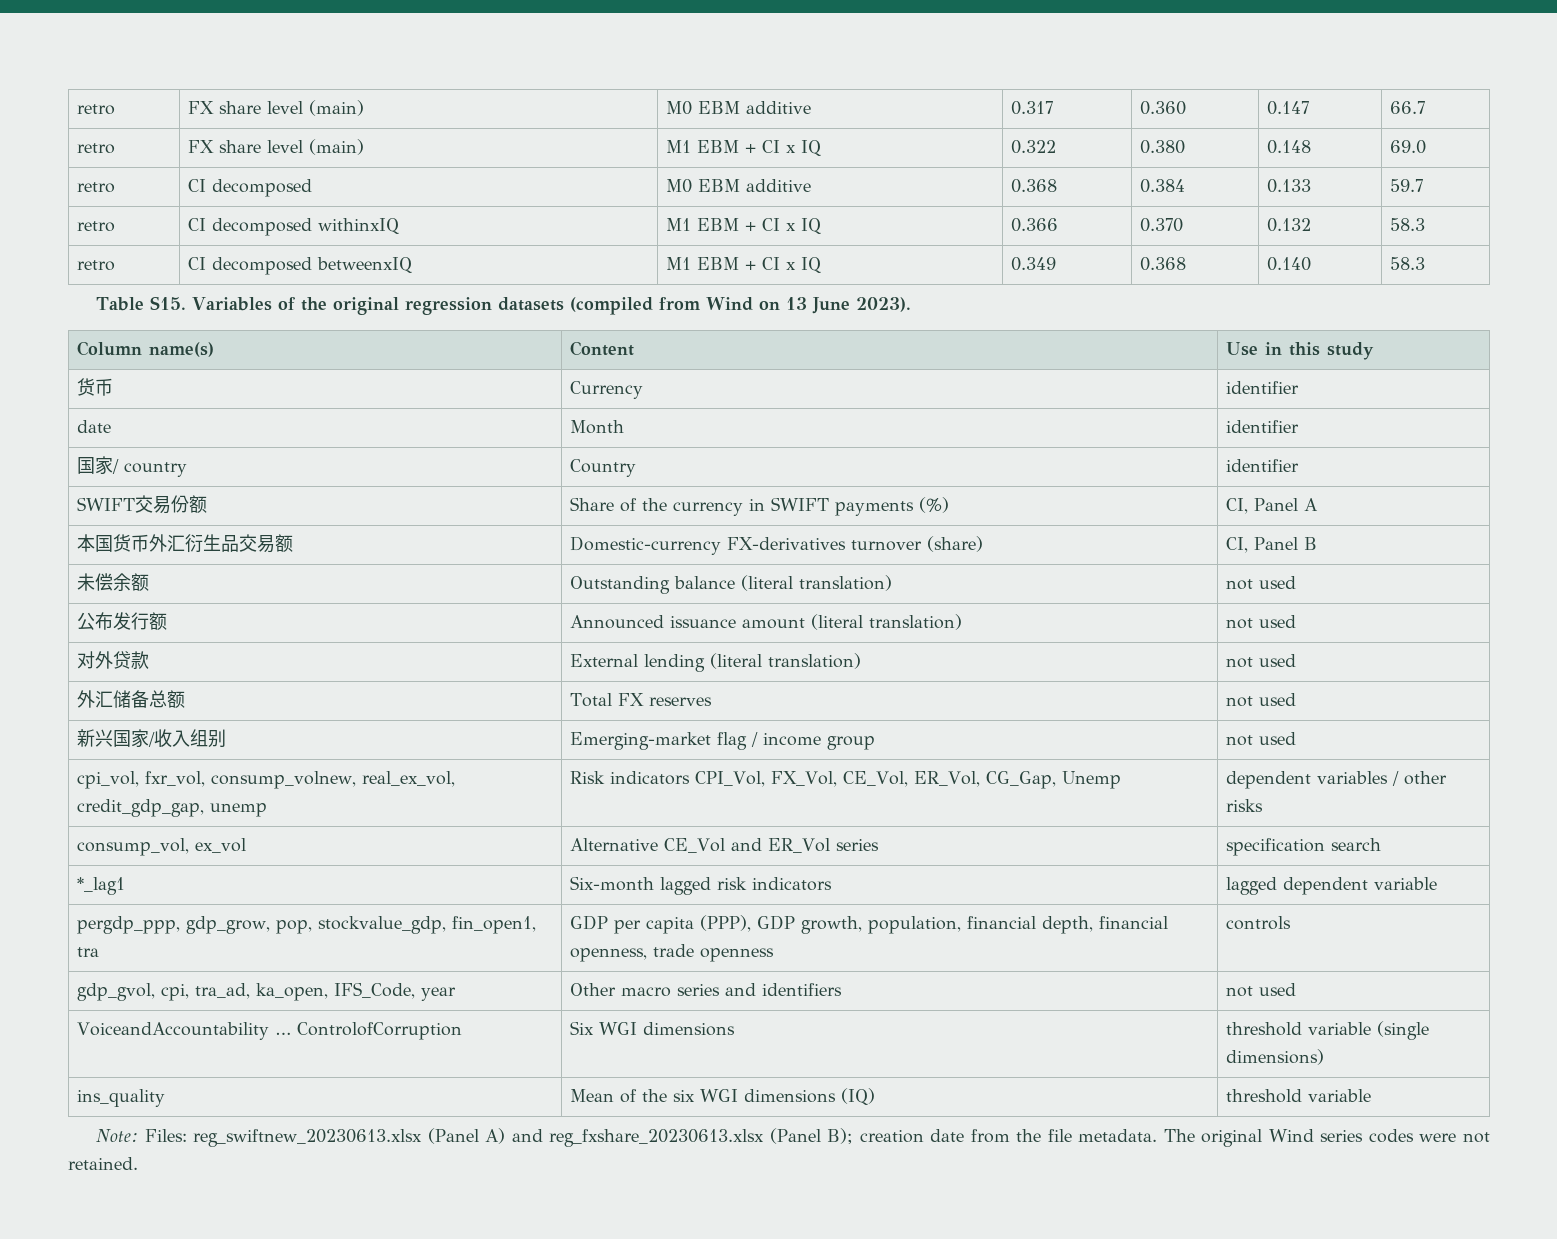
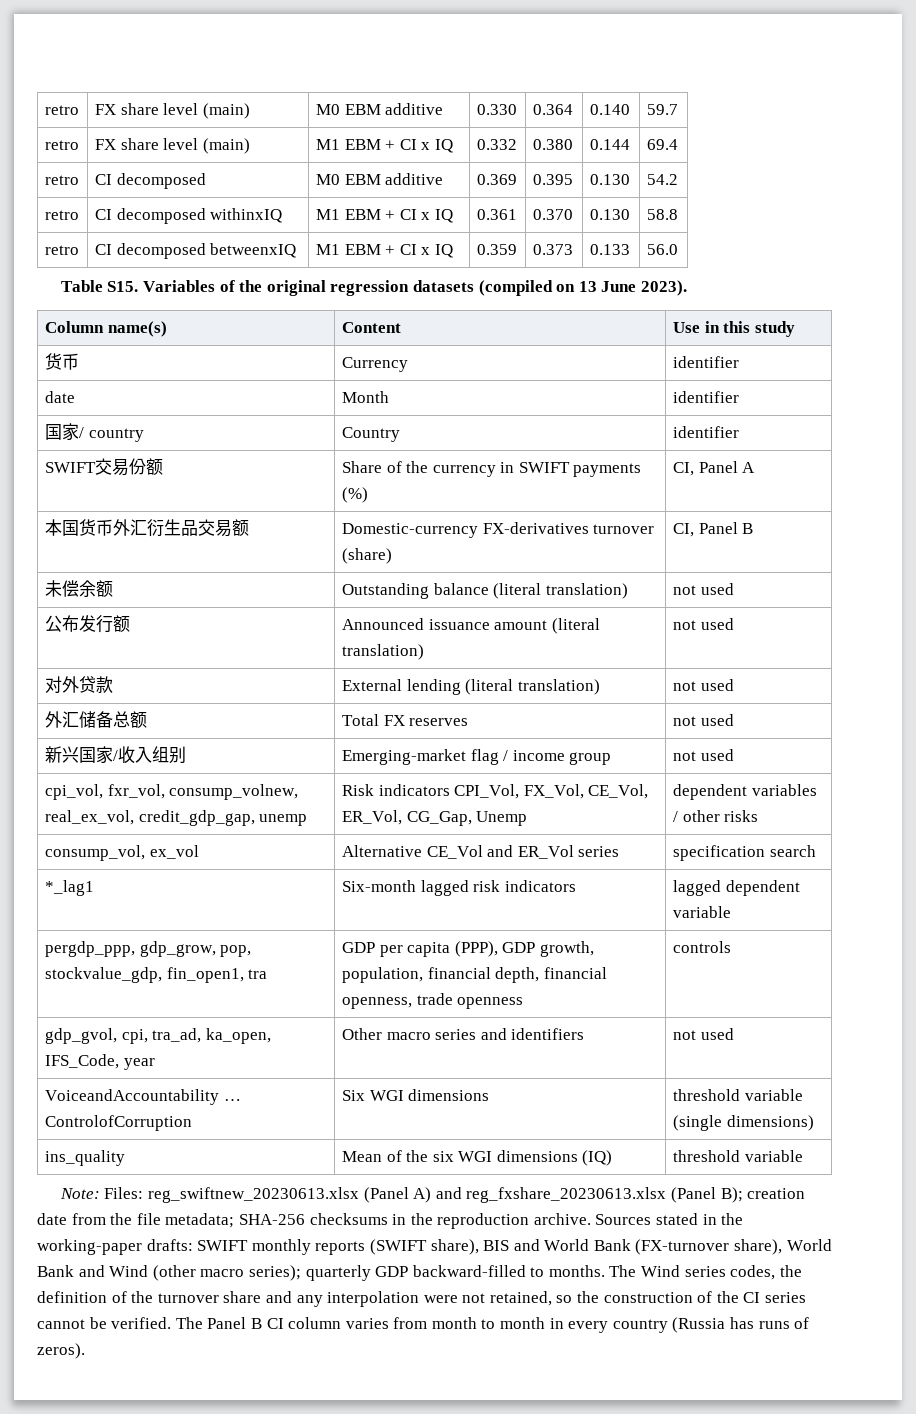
- retro | FX share level (main) | M0 EBM additive | 0.317 | 0.360 | 0.147 | 66.7
+ retro | FX share level (main) | M0 EBM additive | 0.330 | 0.364 | 0.140 | 59.7
- retro | FX share level (main) | M1 EBM + CI x IQ | 0.322 | 0.380 | 0.148 | 69.0
+ retro | FX share level (main) | M1 EBM + CI x IQ | 0.332 | 0.380 | 0.144 | 69.4
- retro | CI decomposed | M0 EBM additive | 0.368 | 0.384 | 0.133 | 59.7
+ retro | CI decomposed | M0 EBM additive | 0.369 | 0.395 | 0.130 | 54.2
- retro | CI decomposed withinxIQ | M1 EBM + CI x IQ | 0.366 | 0.370 | 0.132 | 58.3
+ retro | CI decomposed withinxIQ | M1 EBM + CI x IQ | 0.361 | 0.370 | 0.130 | 58.8
- retro | CI decomposed betweenxIQ | M1 EBM + CI x IQ | 0.349 | 0.368 | 0.140 | 58.3
+ retro | CI decomposed betweenxIQ | M1 EBM + CI x IQ | 0.359 | 0.373 | 0.133 | 56.0
- Table S15. Variables of the original regression datasets (compiled from Wind on 13 June 2023).
+ Table S15. Variables of the original regression datasets (compiled on 13 June 2023).
- Note: Files: reg_swiftnew_20230613.xlsx (Panel A) and reg_fxshare_20230613.xlsx (Panel B); creation date from the file metadata. The original Wind series codes were not retained.
+ Note: Files: reg_swiftnew_20230613.xlsx (Panel A) and reg_fxshare_20230613.xlsx (Panel B); creation date from the file metadata; SHA-256 checksums in the reproduction archive. Sources stated in the working-paper drafts: SWIFT monthly reports (SWIFT share), BIS and World Bank (FX-turnover share), World Bank and Wind (other macro series); quarterly GDP backward-filled to months. The Wind series codes, the definition of the turnover share and any interpolation were not retained, so the construction of the CI series cannot be verified. The Panel B CI column varies from month to month in every country (Russia has runs of zeros).

